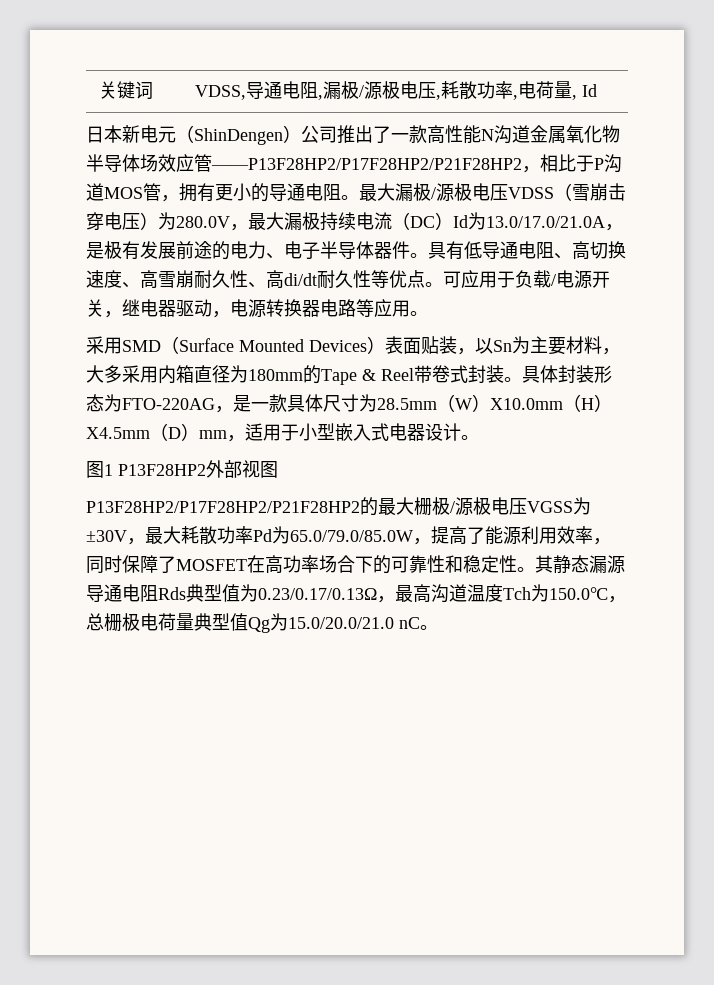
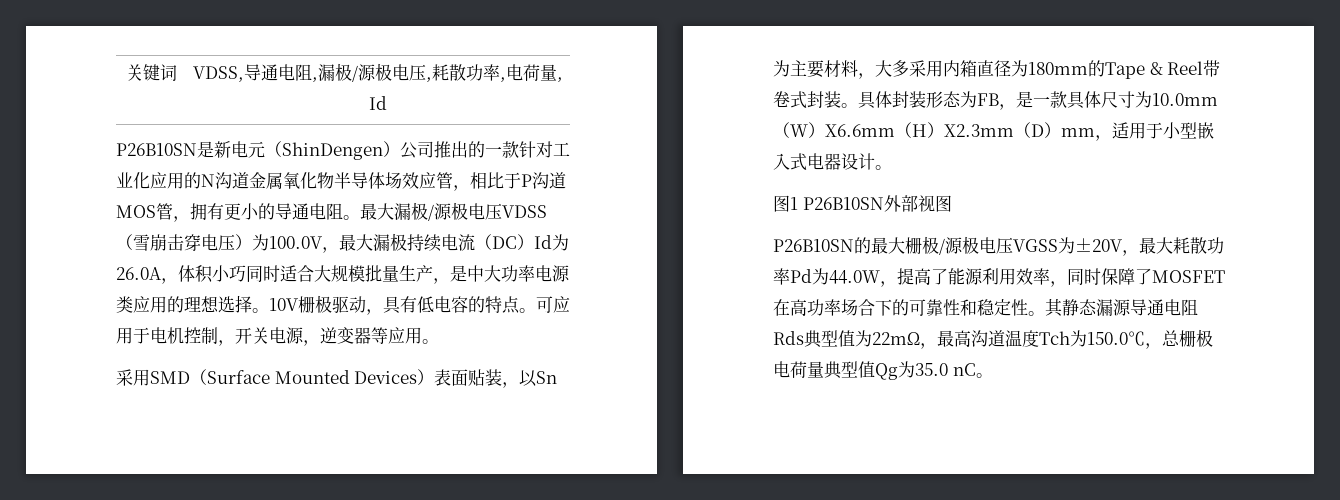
- 日本新电元（ShinDengen）公司推出了一款高性能N沟道金属氧化物半导体场效应管——P13F28HP2/P17F28HP2/P21F28HP2，相比于P沟道MOS管，拥有更小的导通电阻。
+ P26B10SN是新电元（ShinDengen）公司推出的一款针对工业化应用的N沟道金属氧化物半导体场效应管，相比于P沟道MOS管，拥有更小的导通电阻。
- 最大漏极/源极电压VDSS（雪崩击穿电压）为280.0V，最大漏极持续电流（DC）Id为13.0/17.0/21.0A，是极有发展前途的电力、电子半导体器件。具有低导通电阻、高切换速度、高雪崩耐久性、高di/dt耐久性等优点。可应用于负载/电源开关，继电器驱动，电源转换器电路等应用。
+ 最大漏极/源极电压VDSS（雪崩击穿电压）为100.0V，最大漏极持续电流（DC）Id为26.0A，体积小巧同时适合大规模批量生产，是中大功率电源类应用的理想选择。10V栅极驱动，具有低电容的特点。可应用于电机控制，开关电源，逆变器等应用。
- 具体封装形态为FTO-220AG，是一款具体尺寸为28.5mm（W）X10.0mm（H）X4.5mm（D）mm，适用于小型嵌入式电器设计。
+ 具体封装形态为FB，是一款具体尺寸为10.0mm（W）X6.6mm（H）X2.3mm（D）mm，适用于小型嵌入式电器设计。
- 图1 P13F28HP2外部视图
+ 图1 P26B10SN外部视图
- P13F28HP2/P17F28HP2/P21F28HP2的最大栅极/源极电压VGSS为±30V，最大耗散功率Pd为65.0/79.0/85.0W，提高了能源利用效率，同时保障了MOSFET在高功率场合下的可靠性和稳定性。
+ P26B10SN的最大栅极/源极电压VGSS为±20V，最大耗散功率Pd为44.0W，提高了能源利用效率，同时保障了MOSFET在高功率场合下的可靠性和稳定性。
- 其静态漏源导通电阻Rds典型值为0.23/0.17/0.13Ω，最高沟道温度Tch为150.0℃，总栅极电荷量典型值Qg为15.0/20.0/21.0 nC。
+ 其静态漏源导通电阻Rds典型值为22mΩ，最高沟道温度Tch为150.0℃，总栅极电荷量典型值Qg为35.0 nC。

